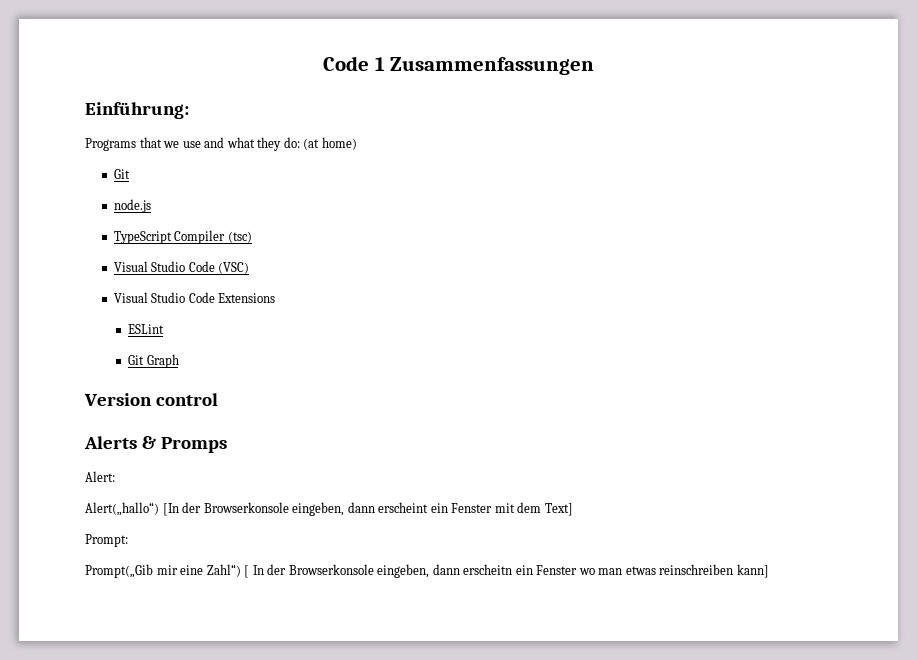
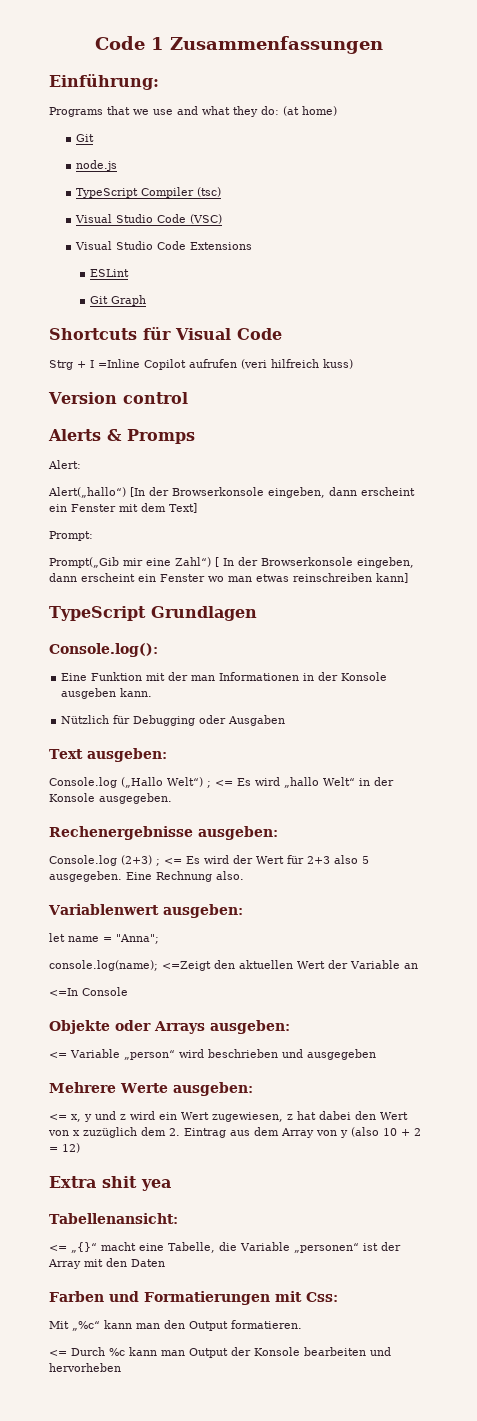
+ Shortcuts für Visual Code
+ Strg + I =Inline Copilot aufrufen (veri hilfreich kuss)
- Prompt(„Gib mir eine Zahl“) [ In der Browserkonsole eingeben, dann erscheitn ein Fenster wo man etwas reinschreiben kann]
+ Prompt(„Gib mir eine Zahl“) [ In der Browserkonsole eingeben, dann erscheint ein Fenster wo man etwas reinschreiben kann]
+ TypeScript Grundlagen
+ Console.log():
+ Eine Funktion mit der man Informationen in der Konsole ausgeben kann.
+ Nützlich für Debugging oder Ausgaben
+ Text ausgeben:
+ Console.log („Hallo Welt“) ; <= Es wird „hallo Welt“ in der Konsole ausgegeben.
+ Rechenergebnisse ausgeben:
+ Console.log (2+3) ; <= Es wird der Wert für 2+3 also 5 ausgegeben. Eine Rechnung also.
+ Variablenwert ausgeben:
+ let name = "Anna";
+ console.log(name); <=Zeigt den aktuellen Wert der Variable an
+ <=In Console
+ Objekte oder Arrays ausgeben:
+ <= Variable „person“ wird beschrieben und ausgegeben
+ Mehrere Werte ausgeben:
+ <= x, y und z wird ein Wert zugewiesen, z hat dabei den Wert von x zuzüglich dem 2. Eintrag aus dem Array von y (also 10 + 2 = 12)
+ Extra shit yea
+ Tabellenansicht:
+ <= „{}“ macht eine Tabelle, die Variable „personen“ ist der Array mit den Daten
+ Farben und Formatierungen mit Css:
+ Mit „%c“ kann man den Output formatieren.
+ <= Durch %c kann man Output der Konsole bearbeiten und hervorheben

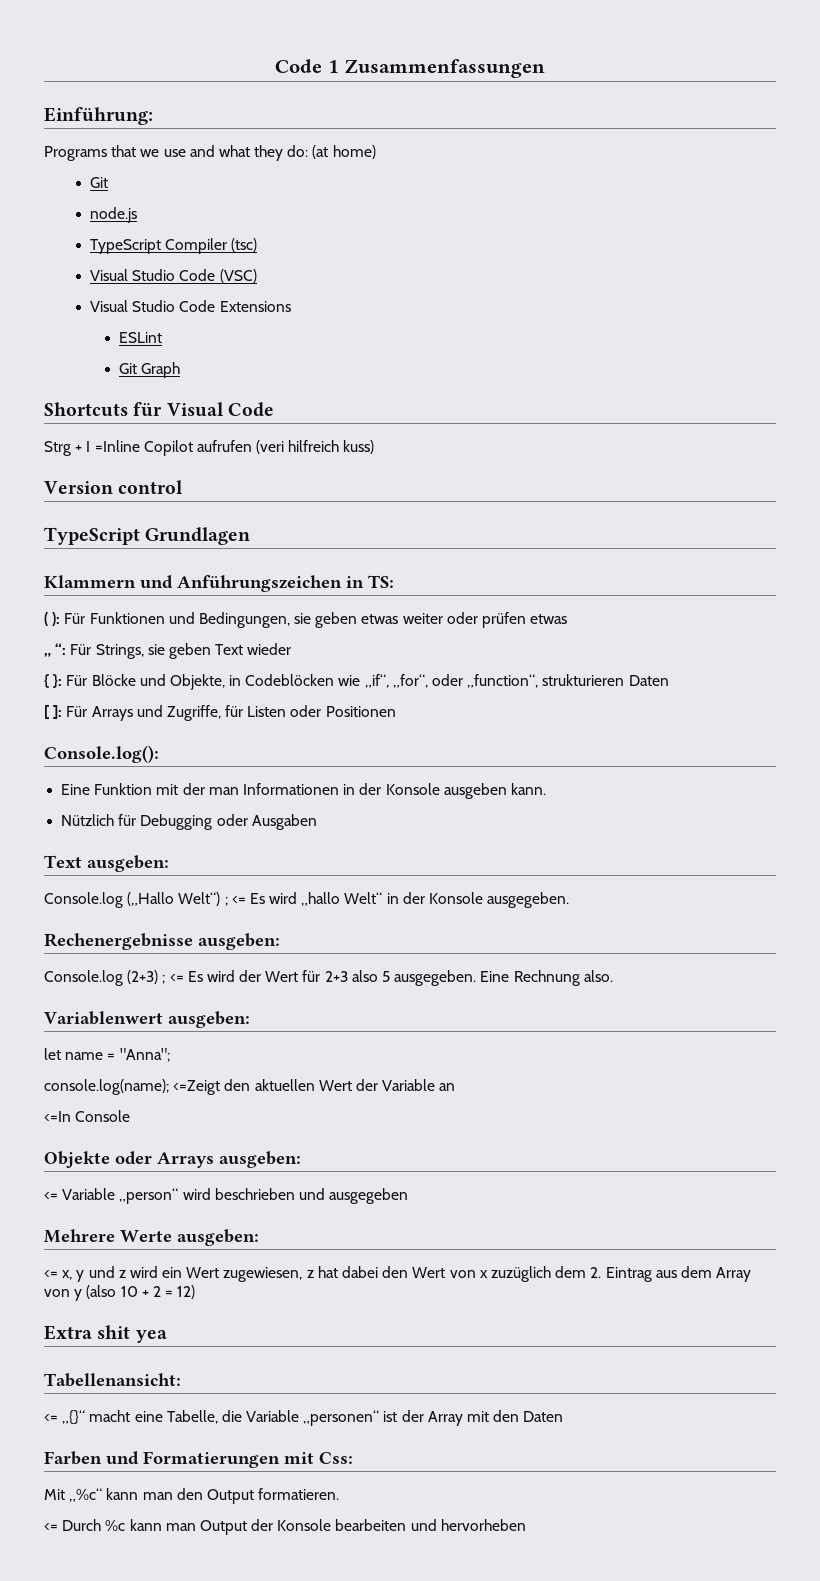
- Alerts & Promps
- Alert:
- Alert(„hallo“) [In der Browserkonsole eingeben, dann erscheint ein Fenster mit dem Text]
- Prompt:
- Prompt(„Gib mir eine Zahl“) [ In der Browserkonsole eingeben, dann erscheint ein Fenster wo man etwas reinschreiben kann]
  TypeScript Grundlagen
+ Klammern und Anführungszeichen in TS:
+ ( ): Für Funktionen und Bedingungen, sie geben etwas weiter oder prüfen etwas
+ „ “: Für Strings, sie geben Text wieder
+ { }: Für Blöcke und Objekte, in Codeblöcken wie „if“, „for“, oder „function“, strukturieren Daten
+ [ ]: Für Arrays und Zugriffe, für Listen oder Positionen

